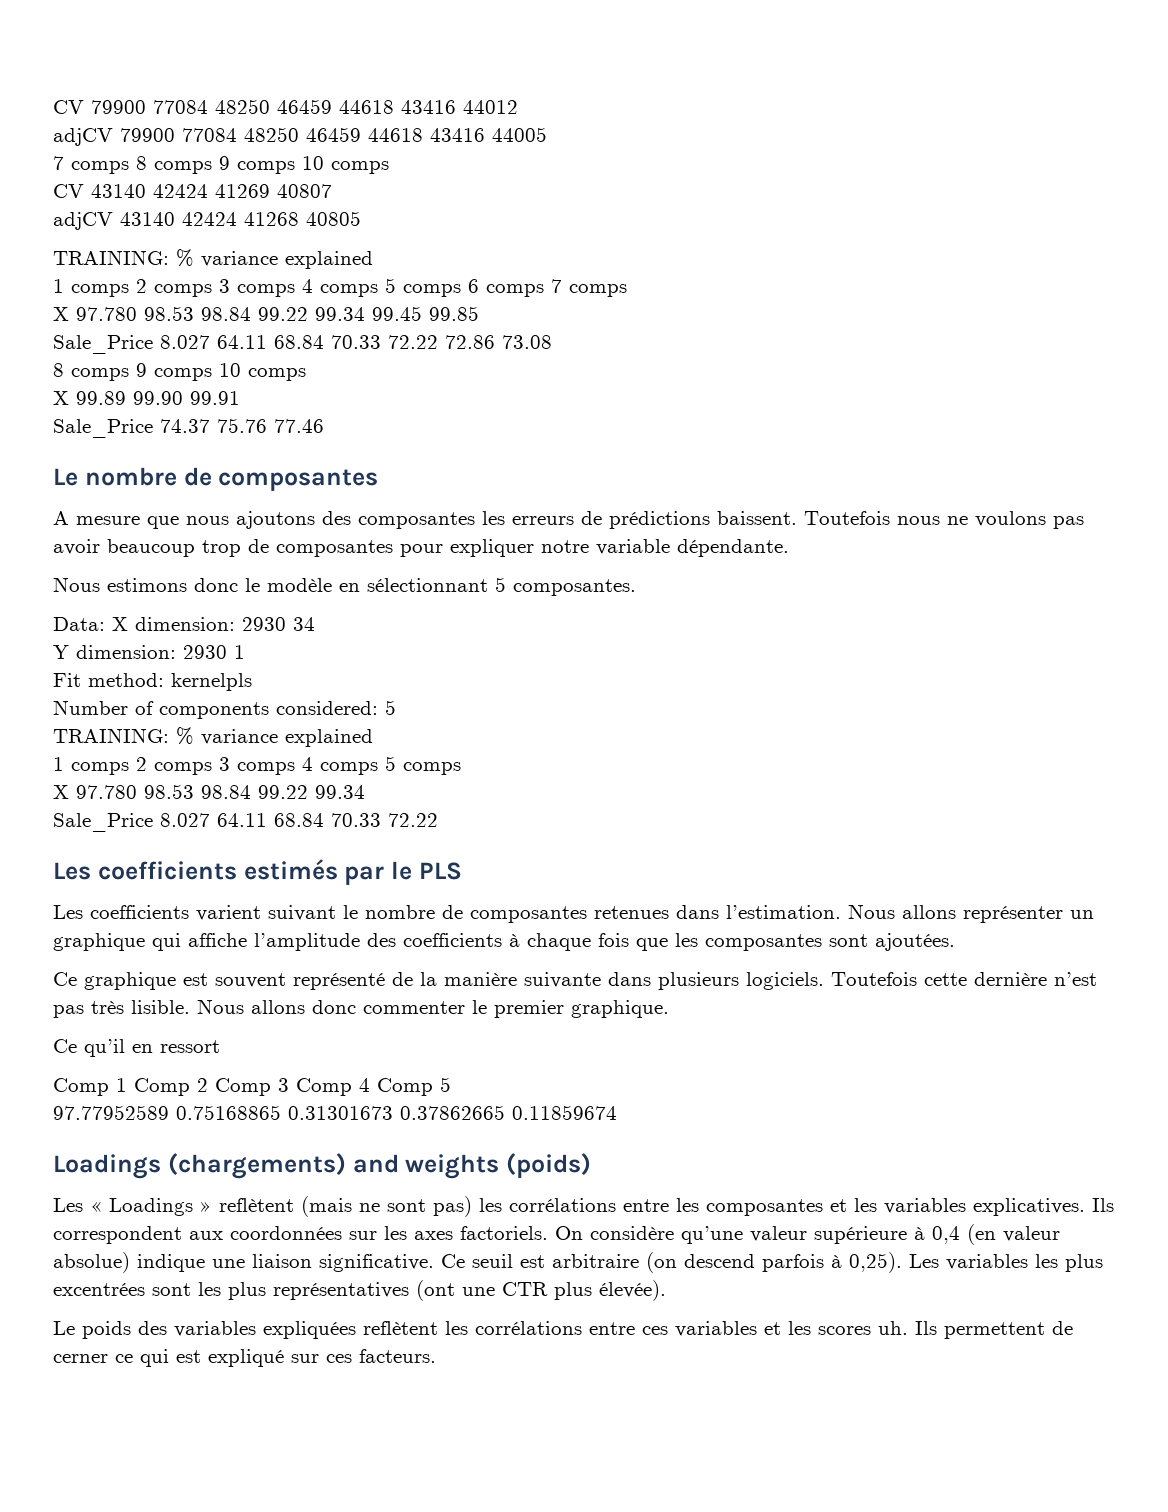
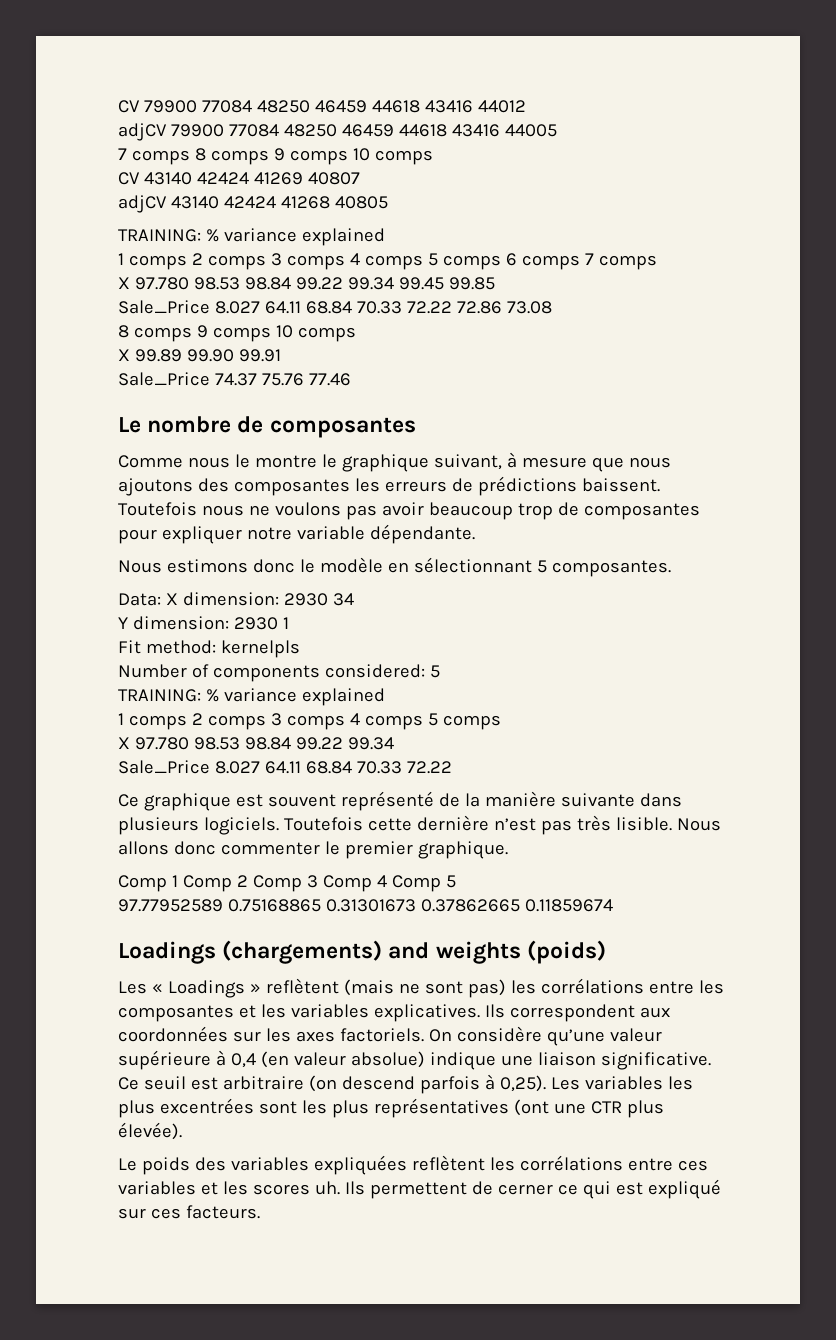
- A mesure que nous ajoutons des composantes les erreurs de prédictions baissent.
+ Comme nous le montre le graphique suivant, à mesure que nous ajoutons des composantes les erreurs de prédictions baissent.
- Les coefficients estimés par le PLS
- Les coefficients varient suivant le nombre de composantes retenues dans l’estimation. Nous allons représenter un graphique qui affiche l’amplitude des coefficients à chaque fois que les composantes sont ajoutées.
- Ce qu’il en ressort

